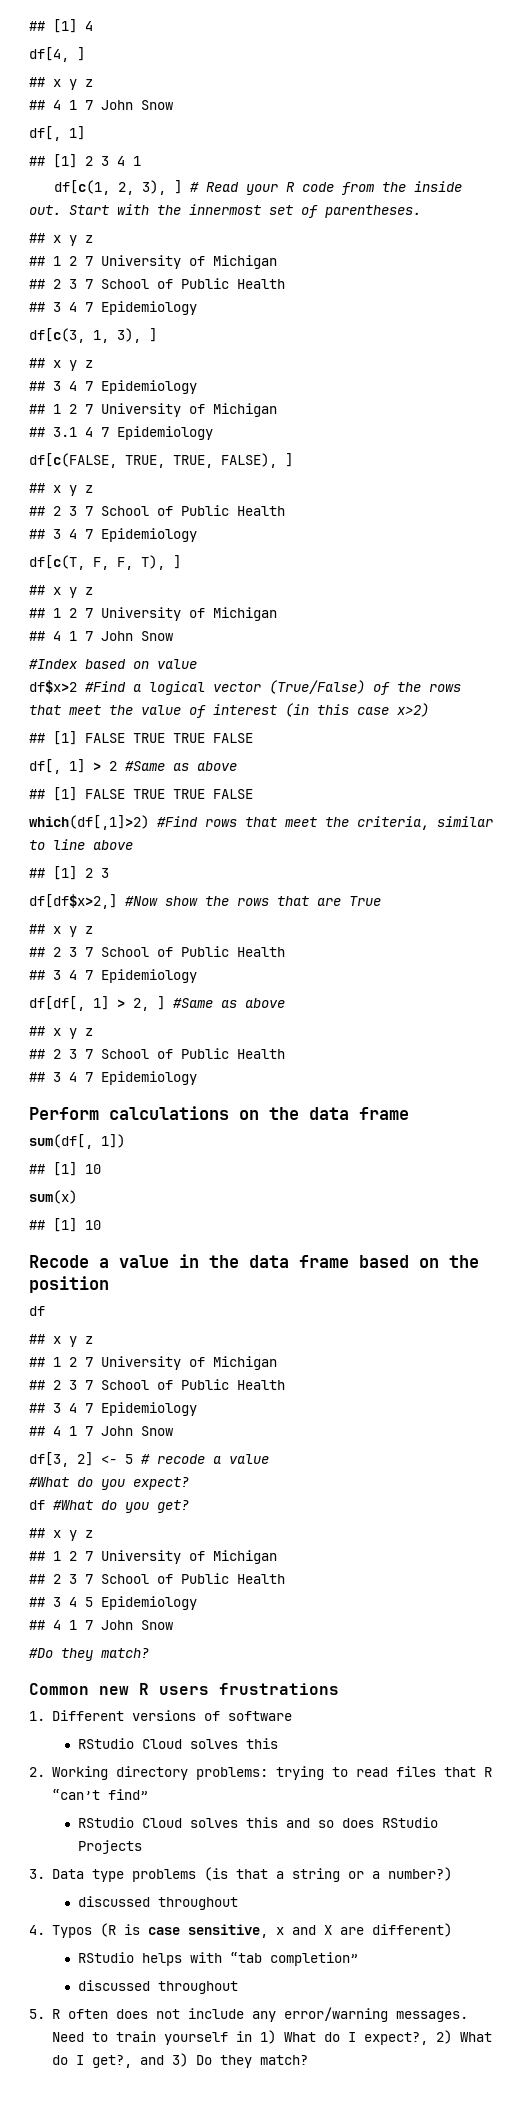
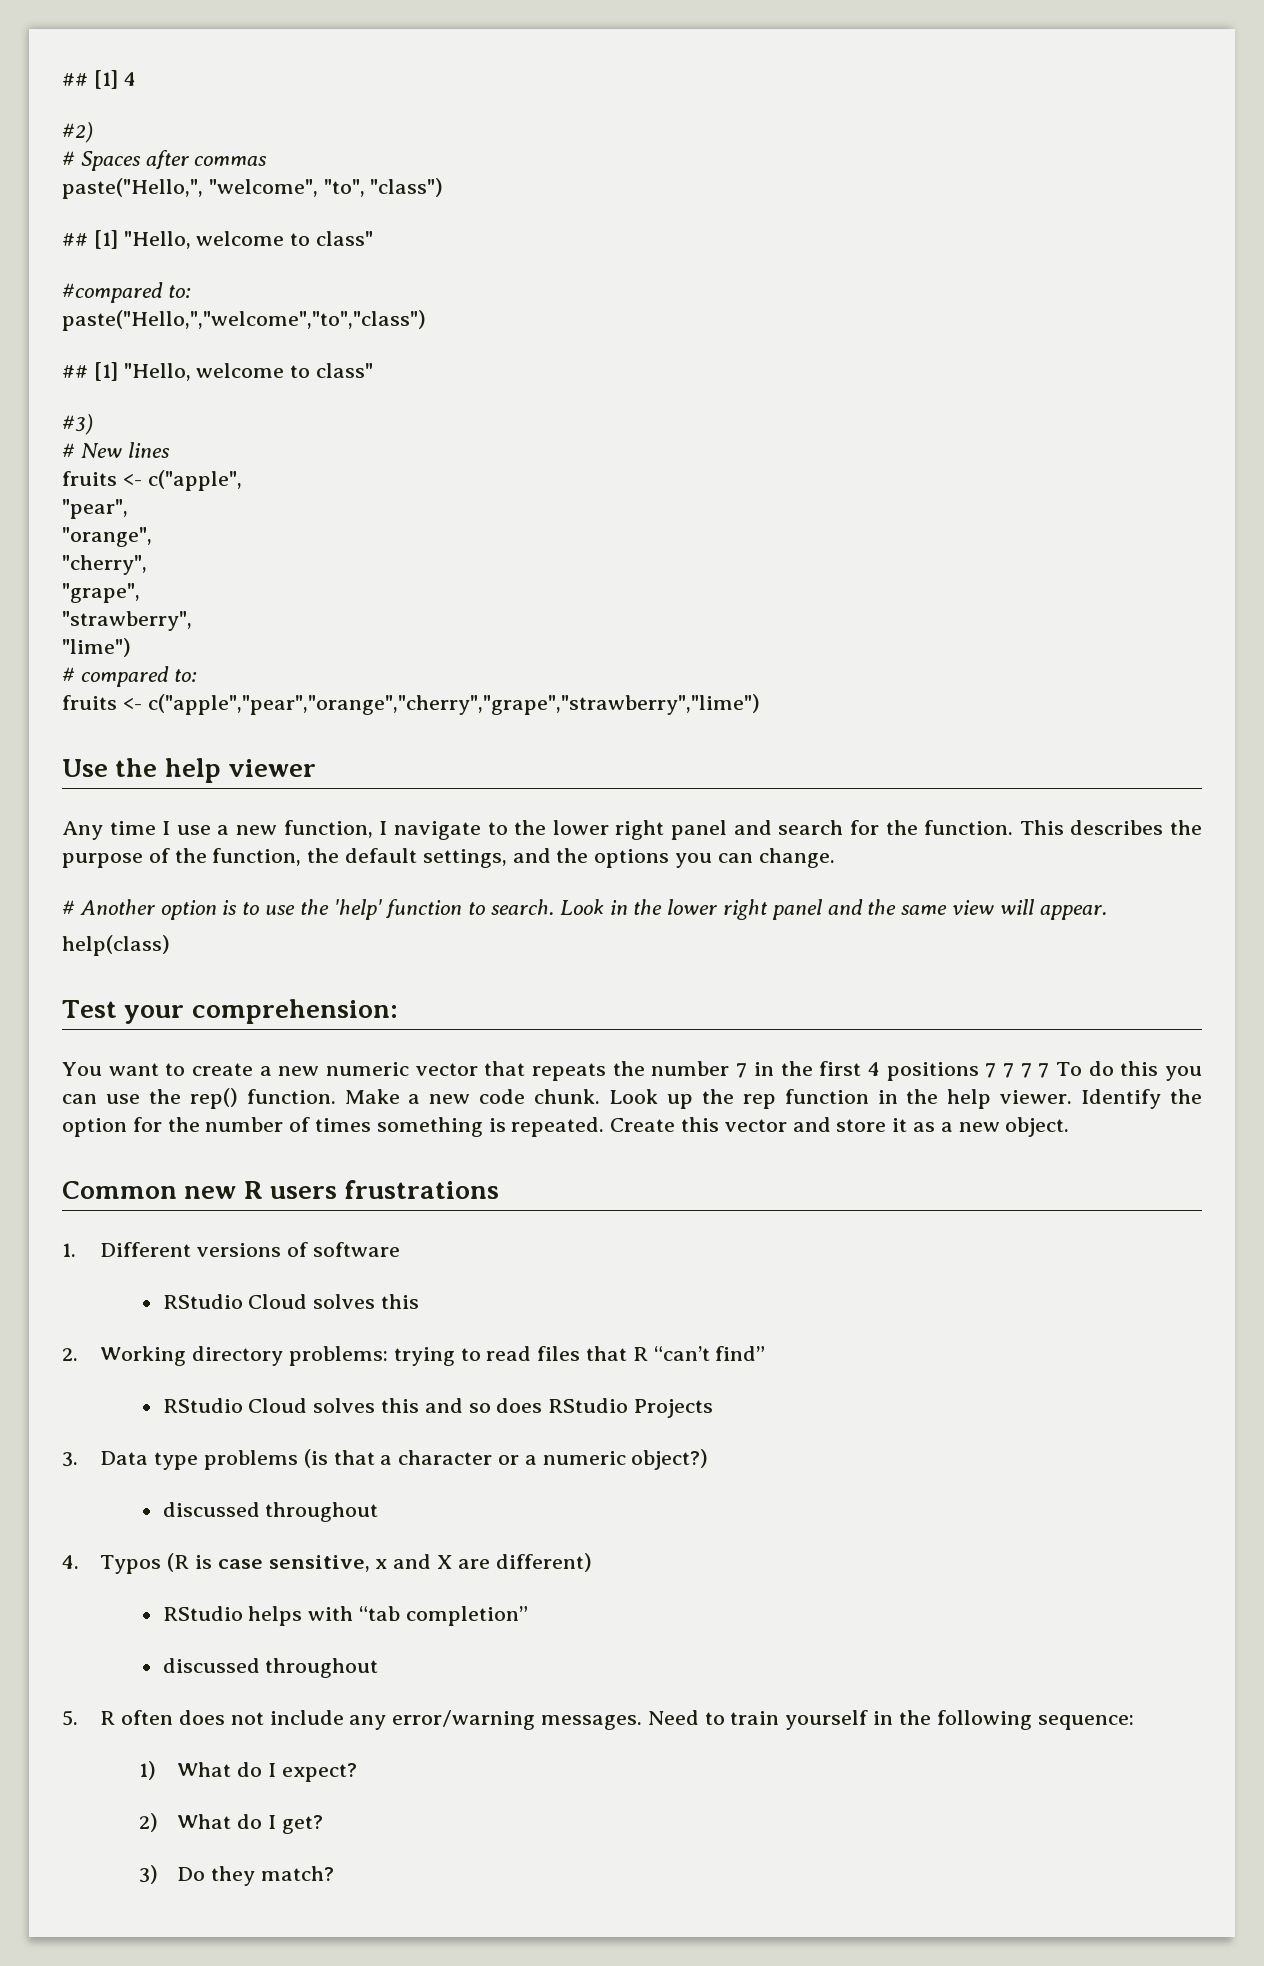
- df[4, ]
- ## x y z
- ## 4 1 7 John Snow
- df[, 1]
- ## [1] 2 3 4 1
- df[c(1, 2, 3), ] # Read your R code from the inside out. Start with the innermost set of parentheses.
- ## x y z
- ## 1 2 7 University of Michigan
- ## 2 3 7 School of Public Health
- ## 3 4 7 Epidemiology
- df[c(3, 1, 3), ]
- ## x y z
- ## 3 4 7 Epidemiology
- ## 1 2 7 University of Michigan
- ## 3.1 4 7 Epidemiology
- df[c(FALSE, TRUE, TRUE, FALSE), ]
- ## x y z
- ## 2 3 7 School of Public Health
- ## 3 4 7 Epidemiology
- df[c(T, F, F, T), ]
- ## x y z
- ## 1 2 7 University of Michigan
- ## 4 1 7 John Snow
- #Index based on value
- df$x>2 #Find a logical vector (True/False) of the rows that meet the value of interest (in this case x>2)
- ## [1] FALSE TRUE TRUE FALSE
- df[, 1] > 2 #Same as above
- ## [1] FALSE TRUE TRUE FALSE
- which(df[,1]>2) #Find rows that meet the criteria, similar to line above
- ## [1] 2 3
- df[df$x>2,] #Now show the rows that are True
- ## x y z
- ## 2 3 7 School of Public Health
- ## 3 4 7 Epidemiology
- df[df[, 1] > 2, ] #Same as above
- ## x y z
- ## 2 3 7 School of Public Health
- ## 3 4 7 Epidemiology
- Perform calculations on the data frame
- sum(df[, 1])
- ## [1] 10
- sum(x)
- ## [1] 10
- Recode a value in the data frame based on the position
- df
- ## x y z
- ## 1 2 7 University of Michigan
- ## 2 3 7 School of Public Health
- ## 3 4 7 Epidemiology
- ## 4 1 7 John Snow
- df[3, 2] <- 5 # recode a value
- #What do you expect?
- df #What do you get?
- ## x y z
- ## 1 2 7 University of Michigan
- ## 2 3 7 School of Public Health
- ## 3 4 5 Epidemiology
- ## 4 1 7 John Snow
- #Do they match?
+ #2)
+ # Spaces after commas
+ paste("Hello,", "welcome", "to", "class")
+ ## [1] "Hello, welcome to class"
+ #compared to:
+ paste("Hello,","welcome","to","class")
+ ## [1] "Hello, welcome to class"
+ #3)
+ # New lines
+ fruits <- c("apple",
+ "pear",
+ "orange",
+ "cherry",
+ "grape",
+ "strawberry",
+ "lime")
+ # compared to:
+ fruits <- c("apple","pear","orange","cherry","grape","strawberry","lime")
+ Use the help viewer
+ Any time I use a new function, I navigate to the lower right panel and search for the function. This describes the purpose of the function, the default settings, and the options you can change.
+ # Another option is to use the 'help' function to search. Look in the lower right panel and the same view will appear.
+ help(class)
+ Test your comprehension:
+ You want to create a new numeric vector that repeats the number 7 in the first 4 positions 7 7 7 7 To do this you can use the rep() function. Make a new code chunk. Look up the rep function in the help viewer. Identify the option for the number of times something is repeated. Create this vector and store it as a new object.
- 3. Data type problems (is that a string or a number?)
+ 3. Data type problems (is that a character or a numeric object?)
- Need to train yourself in 1) What do I expect?, 2) What do I get?, and 3) Do they match?
+ Need to train yourself in the following sequence:
+ 1) What do I expect?
+ 2) What do I get?
+ 3) Do they match?

